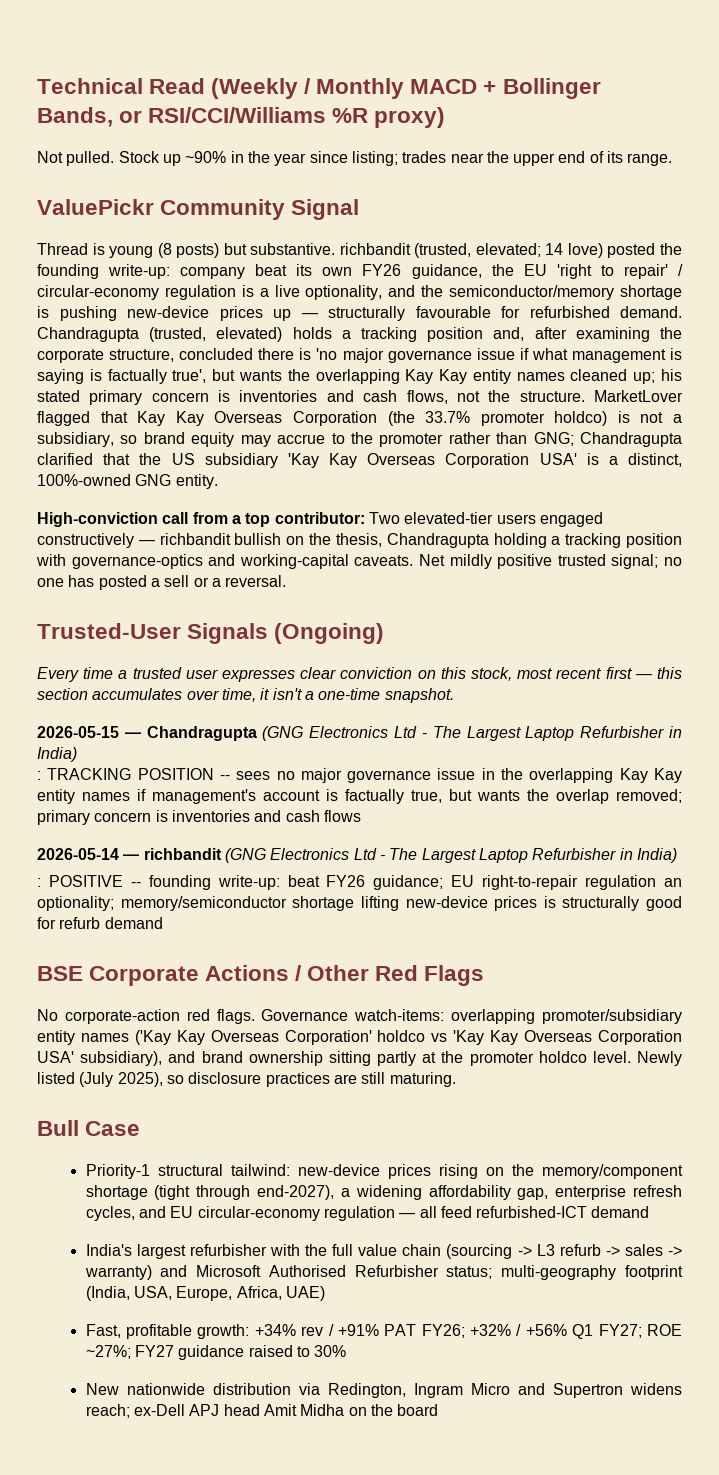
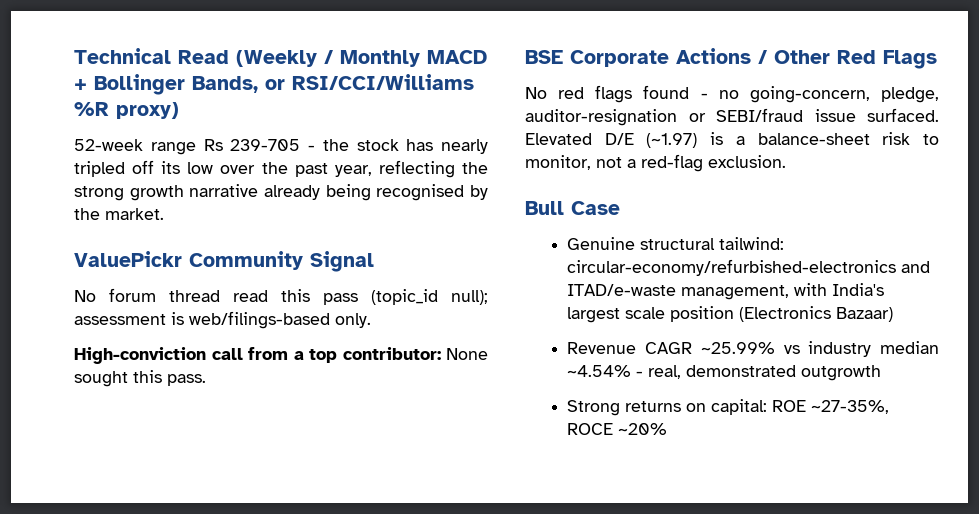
- Not pulled. Stock up ~90% in the year since listing; trades near the upper end of its range.
+ 52-week range Rs 239-705 - the stock has nearly tripled off its low over the past year, reflecting the strong growth narrative already being recognised by the market.
  ValuePickr Community Signal
- Thread is young (8 posts) but substantive. richbandit (trusted, elevated; 14 love) posted the founding write-up: company beat its own FY26 guidance, the EU 'right to repair' / circular-economy regulation is a live optionality, and the semiconductor/memory shortage is pushing new-device prices up — structurally favourable for refurbished demand. Chandragupta (trusted, elevated) holds a tracking position and, after examining the corporate structure, concluded there is 'no major governance issue if what management is saying is factually true', but wants the overlapping Kay Kay entity names cleaned up; his stated primary concern is inventories and cash flows, not the structure. MarketLover flagged that Kay Kay Overseas Corporation (the 33.7% promoter holdco) is not a subsidiary, so brand equity may accrue to the promoter rather than GNG; Chandragupta clarified that the US subsidiary 'Kay Kay Overseas Corporation USA' is a distinct, 100%-owned GNG entity.
+ No forum thread read this pass (topic_id null); assessment is web/filings-based only.
- High-conviction call from a top contributor: Two elevated-tier users engaged constructively — richbandit bullish on the thesis, Chandragupta holding a tracking position with governance-optics and working-capital caveats. Net mildly positive trusted signal; no one has posted a sell or a reversal.
- Trusted-User Signals (Ongoing)
- Every time a trusted user expresses clear conviction on this stock, most recent first — this section accumulates over time, it isn't a one-time snapshot.
- 2026-05-15 — Chandragupta (GNG Electronics Ltd - The Largest Laptop Refurbisher in India)
- : TRACKING POSITION -- sees no major governance issue in the overlapping Kay Kay entity names if management's account is factually true, but wants the overlap removed; primary concern is inventories and cash flows
- 2026-05-14 — richbandit (GNG Electronics Ltd - The Largest Laptop Refurbisher in India)
- : POSITIVE -- founding write-up: beat FY26 guidance; EU right-to-repair regulation an optionality; memory/semiconductor shortage lifting new-device prices is structurally good for refurb demand
+ High-conviction call from a top contributor: None sought this pass.
- No corporate-action red flags. Governance watch-items: overlapping promoter/subsidiary entity names ('Kay Kay Overseas Corporation' holdco vs 'Kay Kay Overseas Corporation USA' subsidiary), and brand ownership sitting partly at the promoter holdco level. Newly listed (July 2025), so disclosure practices are still maturing.
+ No red flags found - no going-concern, pledge, auditor-resignation or SEBI/fraud issue surfaced. Elevated D/E (~1.97) is a balance-sheet risk to monitor, not a red-flag exclusion.
- Priority-1 structural tailwind: new-device prices rising on the memory/component shortage (tight through end-2027), a widening affordability gap, enterprise refresh cycles, and EU circular-economy regulation — all feed refurbished-ICT demand
- India's largest refurbisher with the full value chain (sourcing -> L3 refurb -> sales -> warranty) and Microsoft Authorised Refurbisher status; multi-geography footprint (India, USA, Europe, Africa, UAE)
- Fast, profitable growth: +34% rev / +91% PAT FY26; +32% / +56% Q1 FY27; ROE ~27%; FY27 guidance raised to 30%
- New nationwide distribution via Redington, Ingram Micro and Supertron widens reach; ex-Dell APJ head Amit Midha on the board
+ Genuine structural tailwind: circular-economy/refurbished-electronics and ITAD/e-waste management, with India's largest scale position (Electronics Bazaar)
+ Revenue CAGR ~25.99% vs industry median ~4.54% - real, demonstrated outgrowth
+ Strong returns on capital: ROE ~27-35%, ROCE ~20%

